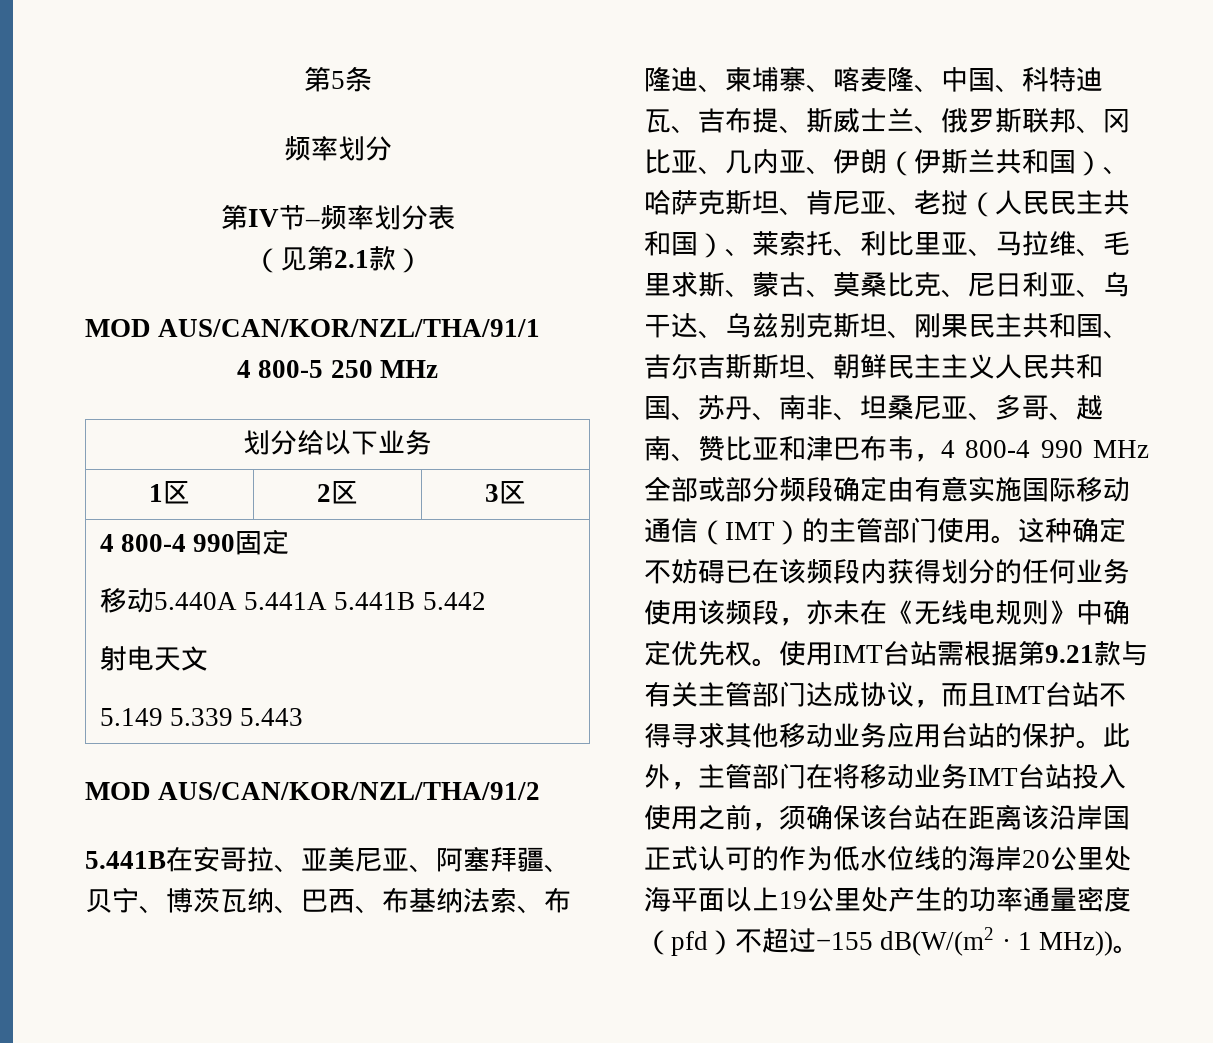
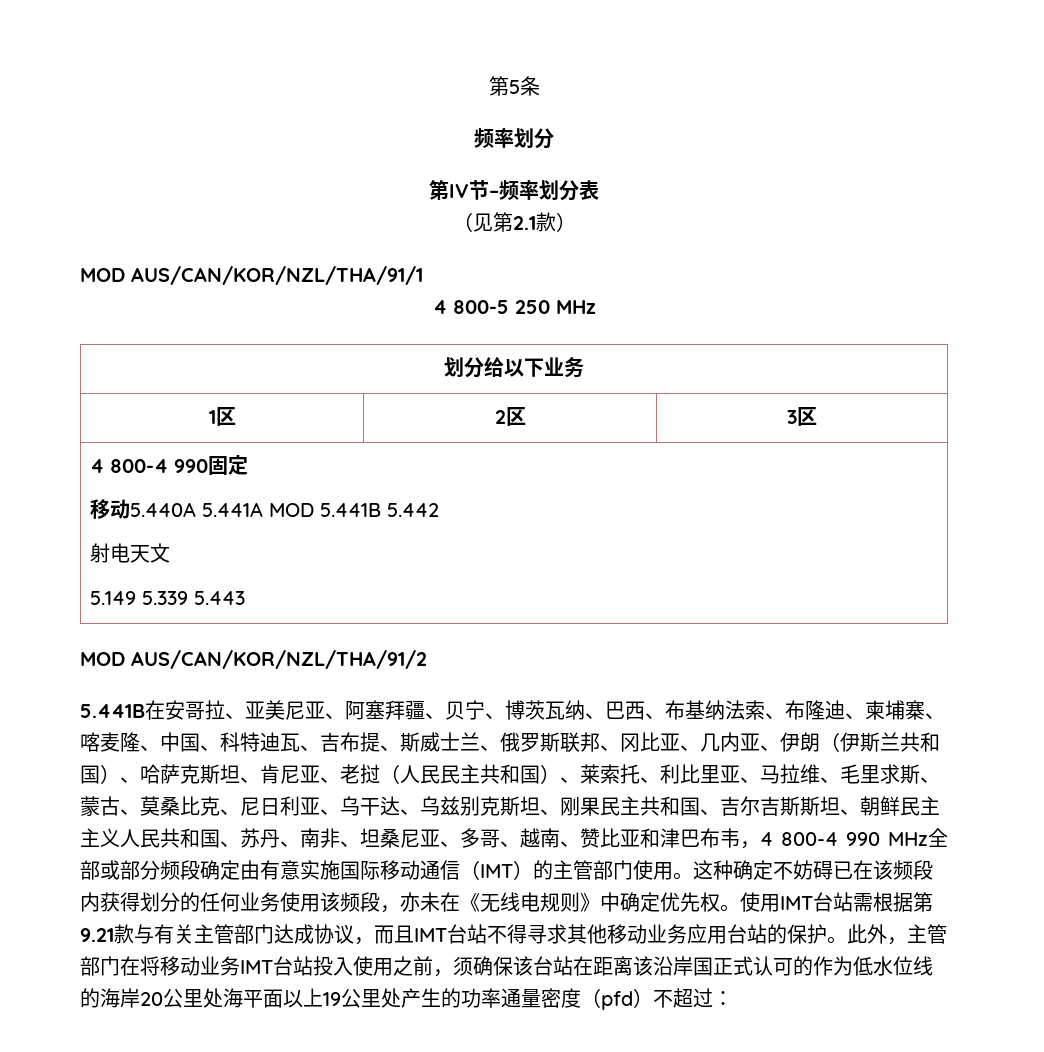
  4 800-4 990固定
- 移动5.440A 5.441A 5.441B 5.442
+ 移动5.440A 5.441A MOD 5.441B 5.442
- 此外，主管部门在将移动业务IMT台站投入使用之前，须确保该台站在距离该沿岸国正式认可的作为低水位线的海岸20公里处海平面以上19公里处产生的功率通量密度（pfd）不超过−155 dB(W/(m2 · 1 MHz))。
+ 此外，主管部门在将移动业务IMT台站投入使用之前，须确保该台站在距离该沿岸国正式认可的作为低水位线的海岸20公里处海平面以上19公里处产生的功率通量密度（pfd）不超过：

